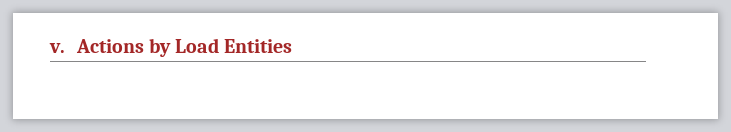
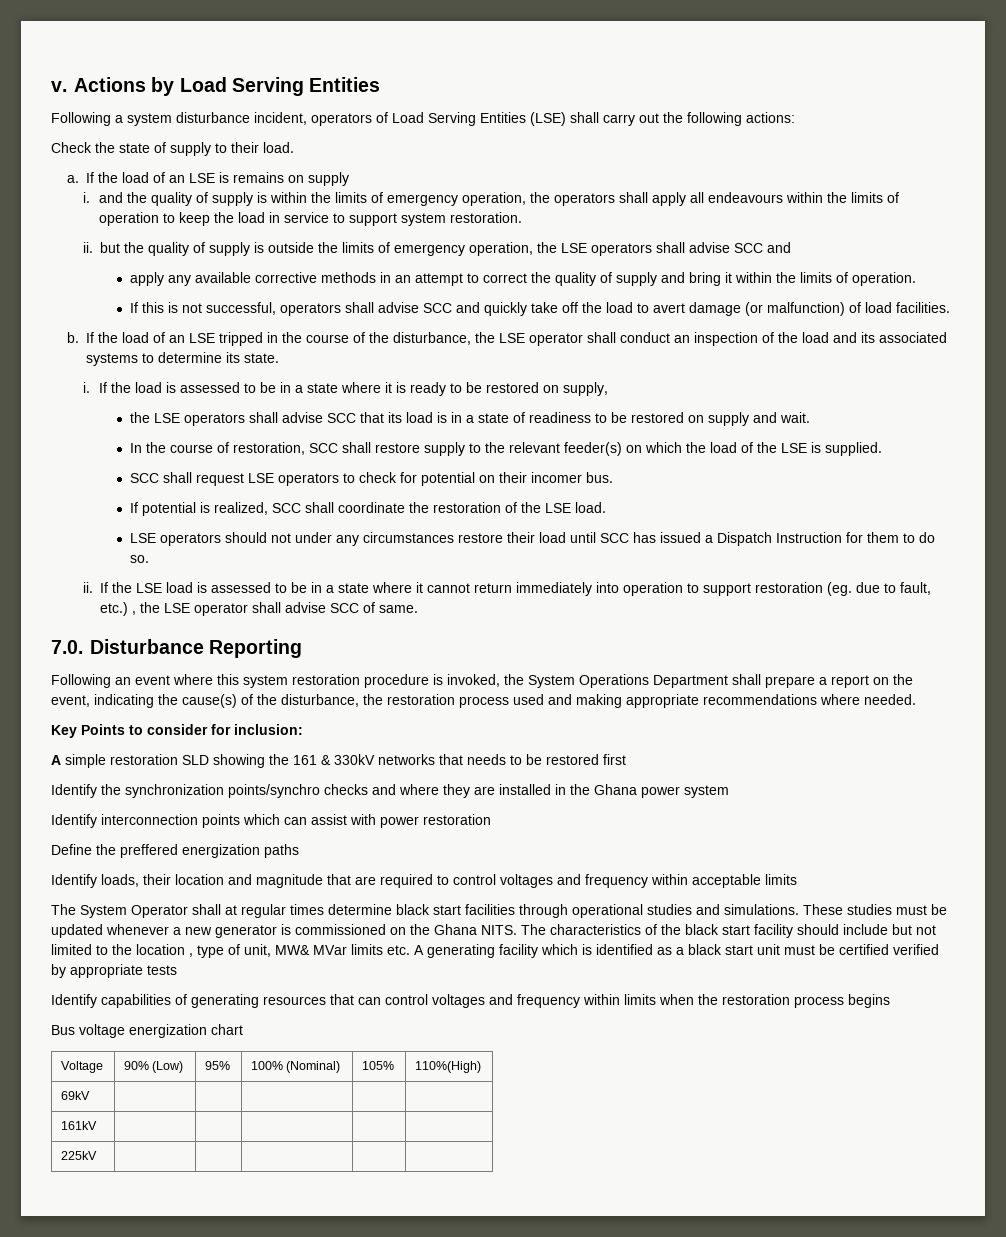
- Actions by Load Entities
+ Actions by Load Serving Entities
+ Following a system disturbance incident, operators of Load Serving Entities (LSE) shall carry out the following actions:
+ Check the state of supply to their load.
+ a. If the load of an LSE is remains on supply
+ i. and the quality of supply is within the limits of emergency operation, the operators shall apply all endeavours within the limits of operation to keep the load in service to support system restoration.
+ ii. but the quality of supply is outside the limits of emergency operation, the LSE operators shall advise SCC and
+ apply any available corrective methods in an attempt to correct the quality of supply and bring it within the limits of operation.
+ If this is not successful, operators shall advise SCC and quickly take off the load to avert damage (or malfunction) of load facilities.
+ b. If the load of an LSE tripped in the course of the disturbance, the LSE operator shall conduct an inspection of the load and its associated systems to determine its state.
+ i. If the load is assessed to be in a state where it is ready to be restored on supply,
+ the LSE operators shall advise SCC that its load is in a state of readiness to be restored on supply and wait.
+ In the course of restoration, SCC shall restore supply to the relevant feeder(s) on which the load of the LSE is supplied.
+ SCC shall request LSE operators to check for potential on their incomer bus.
+ If potential is realized, SCC shall coordinate the restoration of the LSE load.
+ LSE operators should not under any circumstances restore their load until SCC has issued a Dispatch Instruction for them to do so.
+ ii. If the LSE load is assessed to be in a state where it cannot return immediately into operation to support restoration (eg. due to fault, etc.) , the LSE operator shall advise SCC of same.
+ 7.0. Disturbance Reporting
+ Following an event where this system restoration procedure is invoked, the System Operations Department shall prepare a report on the event, indicating the cause(s) of the disturbance, the restoration process used and making appropriate recommendations where needed.
+ Key Points to consider for inclusion:
+ A simple restoration SLD showing the 161 & 330kV networks that needs to be restored first
+ Identify the synchronization points/synchro checks and where they are installed in the Ghana power system
+ Identify interconnection points which can assist with power restoration
+ Define the preffered energization paths
+ Identify loads, their location and magnitude that are required to control voltages and frequency within acceptable limits
+ The System Operator shall at regular times determine black start facilities through operational studies and simulations. These studies must be updated whenever a new generator is commissioned on the Ghana NITS. The characteristics of the black start facility should include but not limited to the location , type of unit, MW& MVar limits etc. A generating facility which is identified as a black start unit must be certified verified by appropriate tests
+ Identify capabilities of generating resources that can control voltages and frequency within limits when the restoration process begins
+ Bus voltage energization chart
+ Voltage | 90% (Low) | 95% | 100% (Nominal) | 105% | 110%(High)
+ 69kV | | | | |
+ 161kV | | | | |
+ 225kV | | | | |

